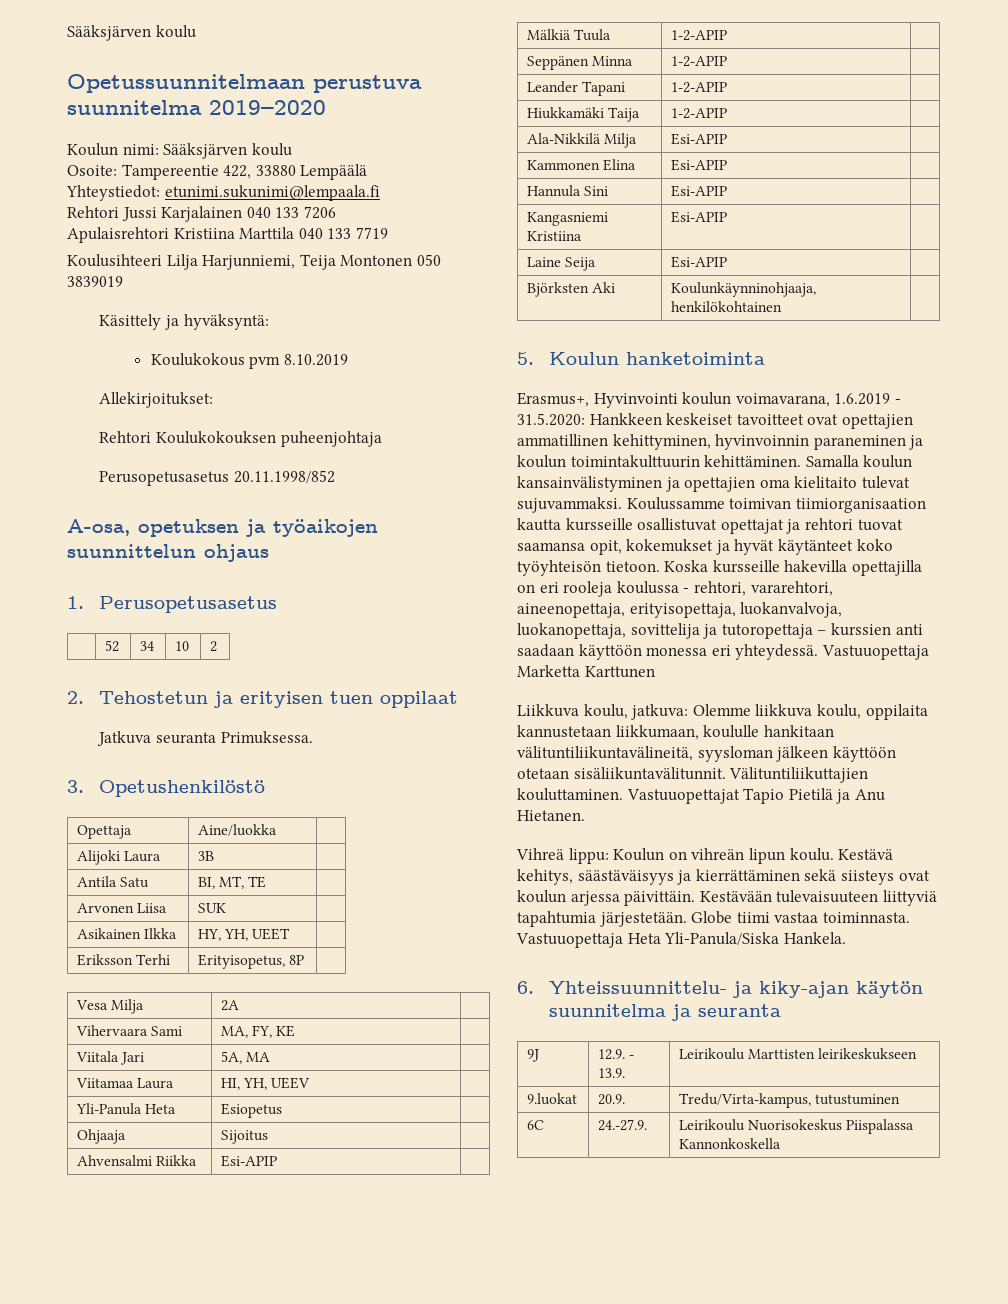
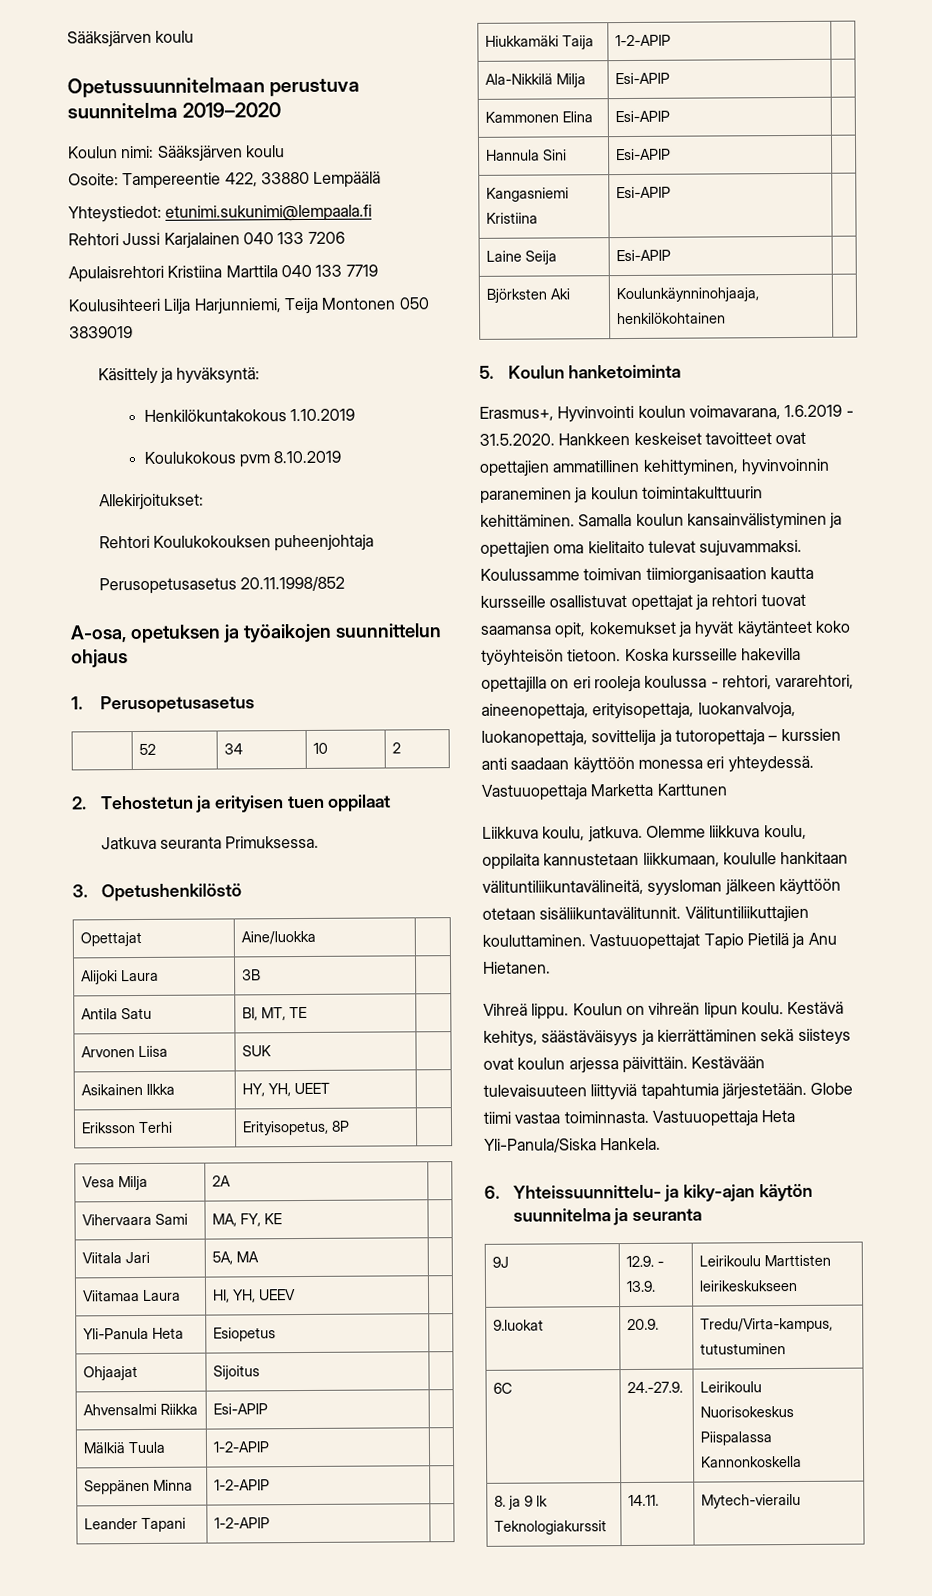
+ Henkilökuntakokous 1.10.2019
- Opettaja | Aine/luokka |
+ Opettajat | Aine/luokka |
- Ohjaaja | Sijoitus |
+ Ohjaajat | Sijoitus |
- Erasmus+, Hyvinvointi koulun voimavarana, 1.6.2019 - 31.5.2020: Hankkeen keskeiset tavoitteet ovat opettajien ammatillinen kehittyminen, hyvinvoinnin paraneminen ja koulun toimintakulttuurin kehittäminen.
+ Erasmus+, Hyvinvointi koulun voimavarana, 1.6.2019 - 31.5.2020. Hankkeen keskeiset tavoitteet ovat opettajien ammatillinen kehittyminen, hyvinvoinnin paraneminen ja koulun toimintakulttuurin kehittäminen.
- Liikkuva koulu, jatkuva: Olemme liikkuva koulu, oppilaita kannustetaan liikkumaan, koululle hankitaan välituntiliikuntavälineitä, syysloman jälkeen käyttöön otetaan sisäliikuntavälitunnit.
+ Liikkuva koulu, jatkuva. Olemme liikkuva koulu, oppilaita kannustetaan liikkumaan, koululle hankitaan välituntiliikuntavälineitä, syysloman jälkeen käyttöön otetaan sisäliikuntavälitunnit.
- Vihreä lippu: Koulun on vihreän lipun koulu.
+ Vihreä lippu. Koulun on vihreän lipun koulu.
+ 8. ja 9 lk Teknologiakurssit | 14.11. | Mytech-vierailu

